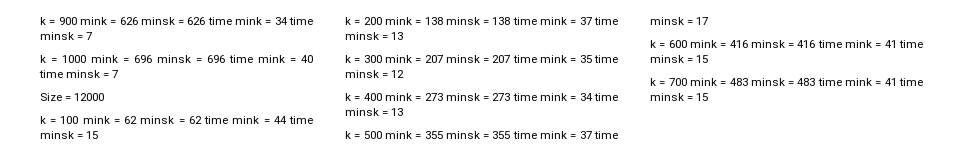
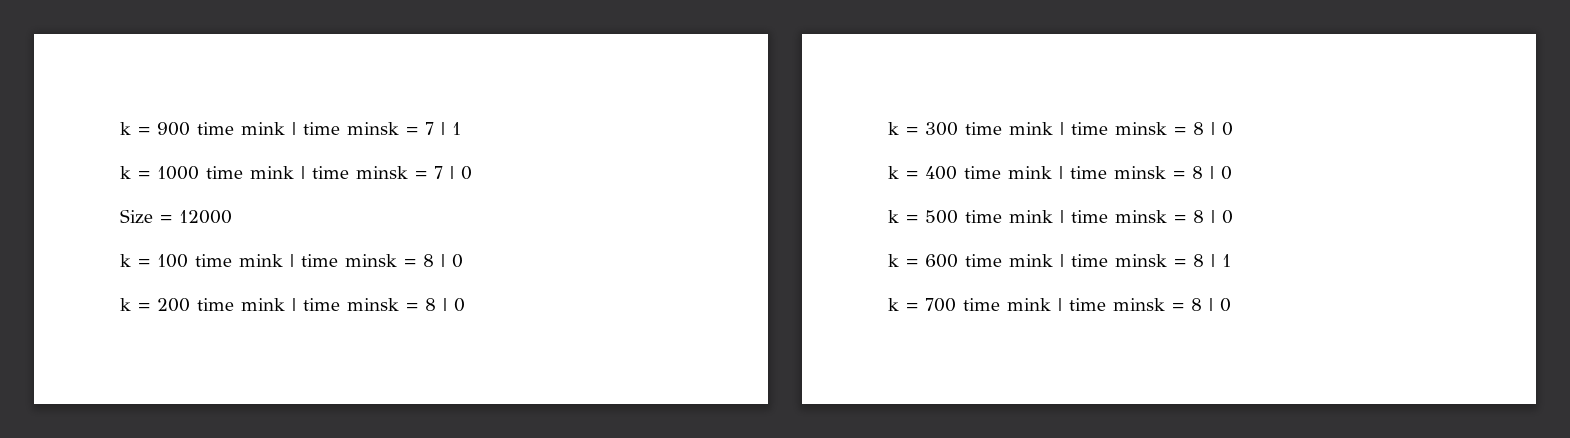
- k = 900 mink = 626 minsk = 626 time mink = 34 time minsk = 7
+ k = 900 time mink | time minsk = 7 | 1
- k = 1000 mink = 696 minsk = 696 time mink = 40 time minsk = 7
+ k = 1000 time mink | time minsk = 7 | 0
- k = 100 mink = 62 minsk = 62 time mink = 44 time minsk = 15
- k = 200 mink = 138 minsk = 138 time mink = 37 time minsk = 13
- k = 300 mink = 207 minsk = 207 time mink = 35 time minsk = 12
- k = 400 mink = 273 minsk = 273 time mink = 34 time minsk = 13
- k = 500 mink = 355 minsk = 355 time mink = 37 time minsk = 17
- k = 600 mink = 416 minsk = 416 time mink = 41 time minsk = 15
- k = 700 mink = 483 minsk = 483 time mink = 41 time minsk = 15
+ k = 100 time mink | time minsk = 8 | 0
+ k = 200 time mink | time minsk = 8 | 0
+ k = 300 time mink | time minsk = 8 | 0
+ k = 400 time mink | time minsk = 8 | 0
+ k = 500 time mink | time minsk = 8 | 0
+ k = 600 time mink | time minsk = 8 | 1
+ k = 700 time mink | time minsk = 8 | 0

